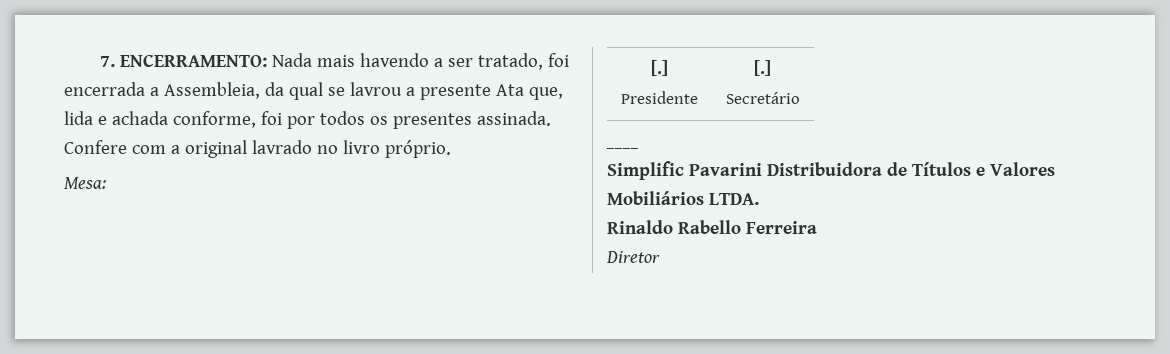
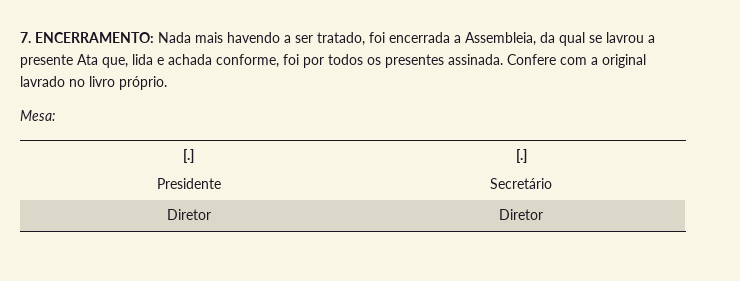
- ____
- Simplific Pavarini Distribuidora de Títulos e Valores Mobiliários LTDA.
- Rinaldo Rabello Ferreira
- Diretor
+ Diretor | Diretor

